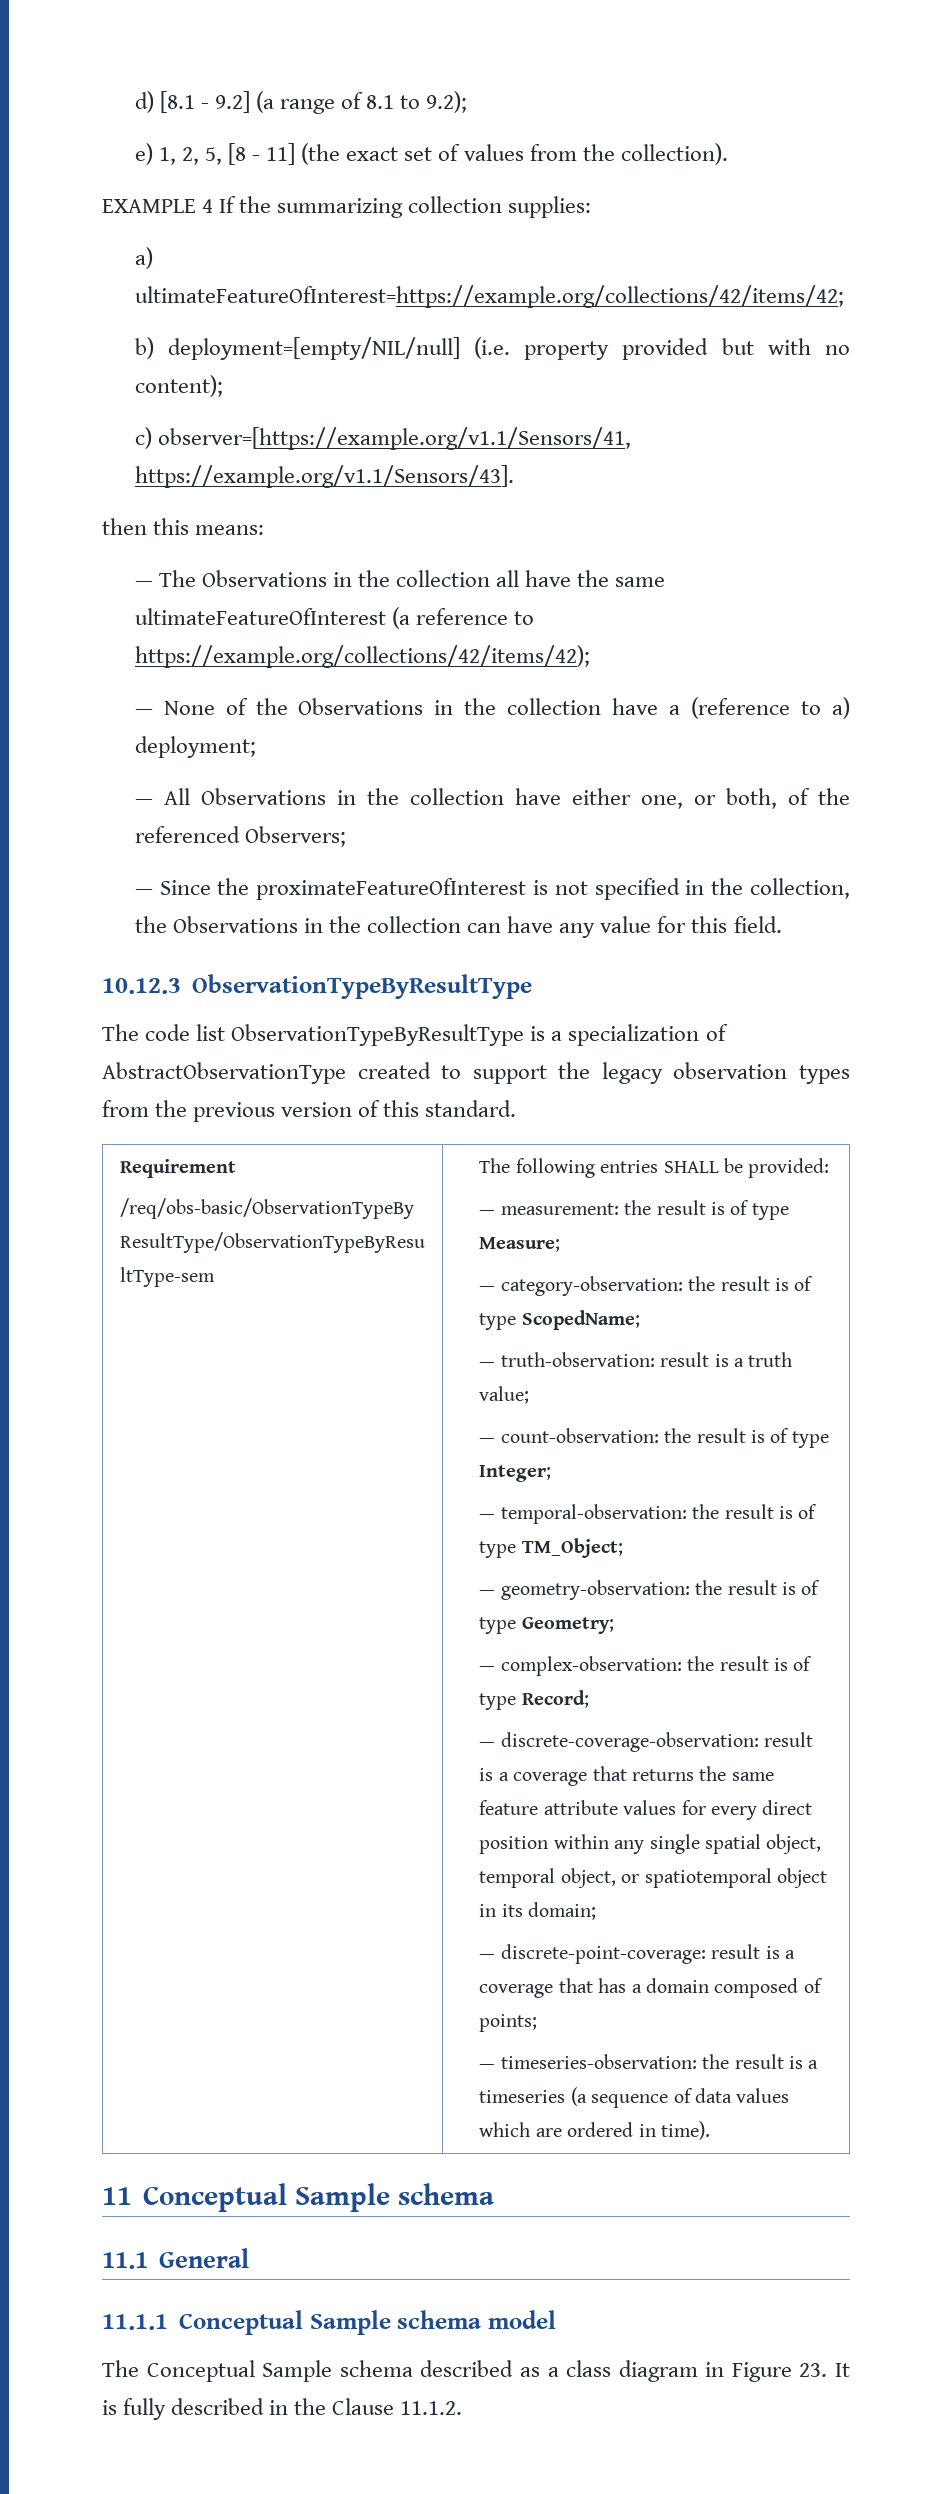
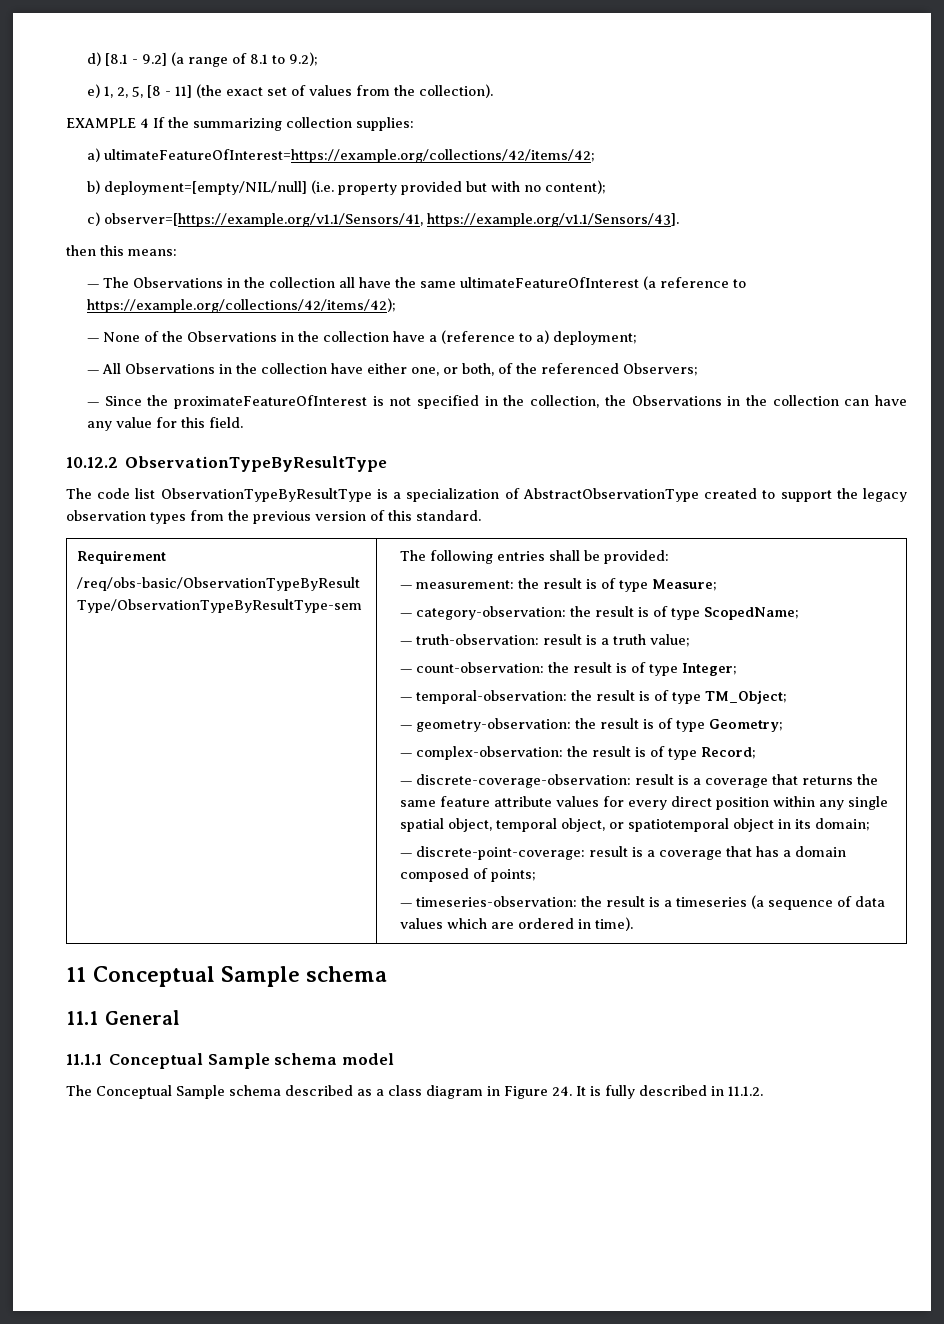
- 10.12.3 ObservationTypeByResultType
+ 10.12.2 ObservationTypeByResultType
- The following entries SHALL be provided:
+ The following entries shall be provided:
- The Conceptual Sample schema described as a class diagram in Figure 23. It is fully described in the Clause 11.1.2.
+ The Conceptual Sample schema described as a class diagram in Figure 24. It is fully described in 11.1.2.

